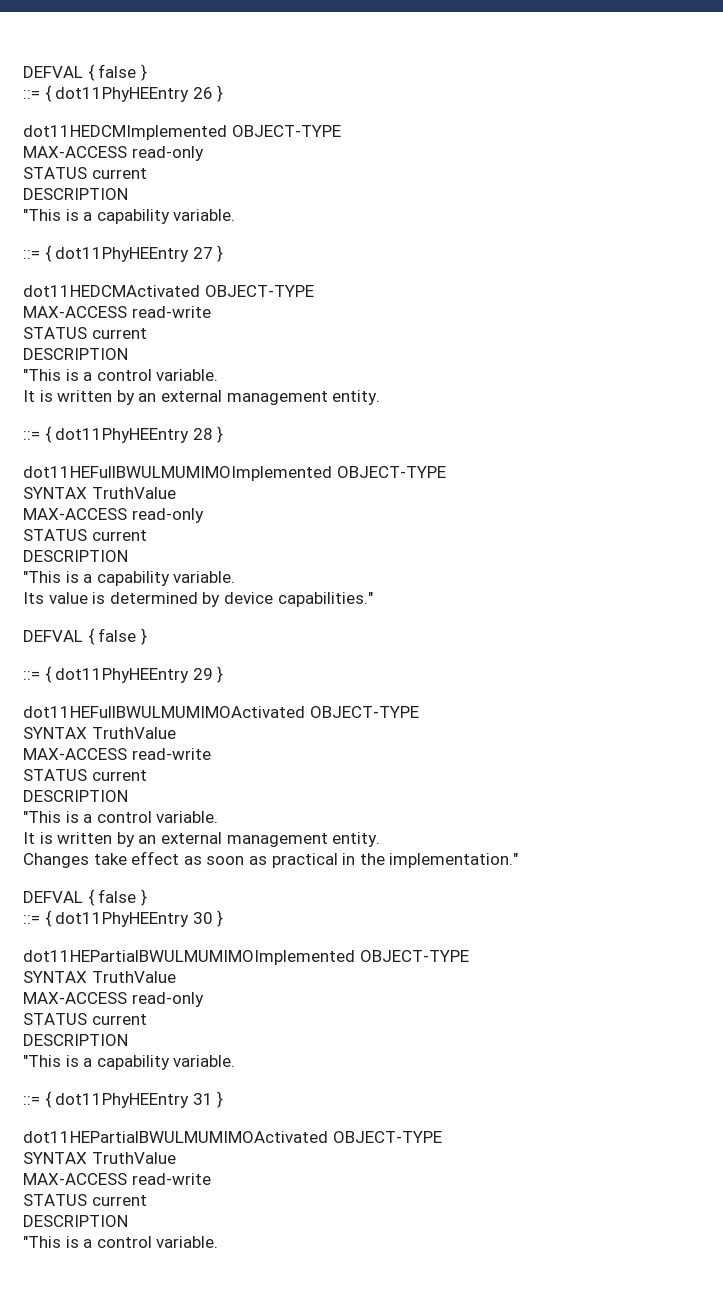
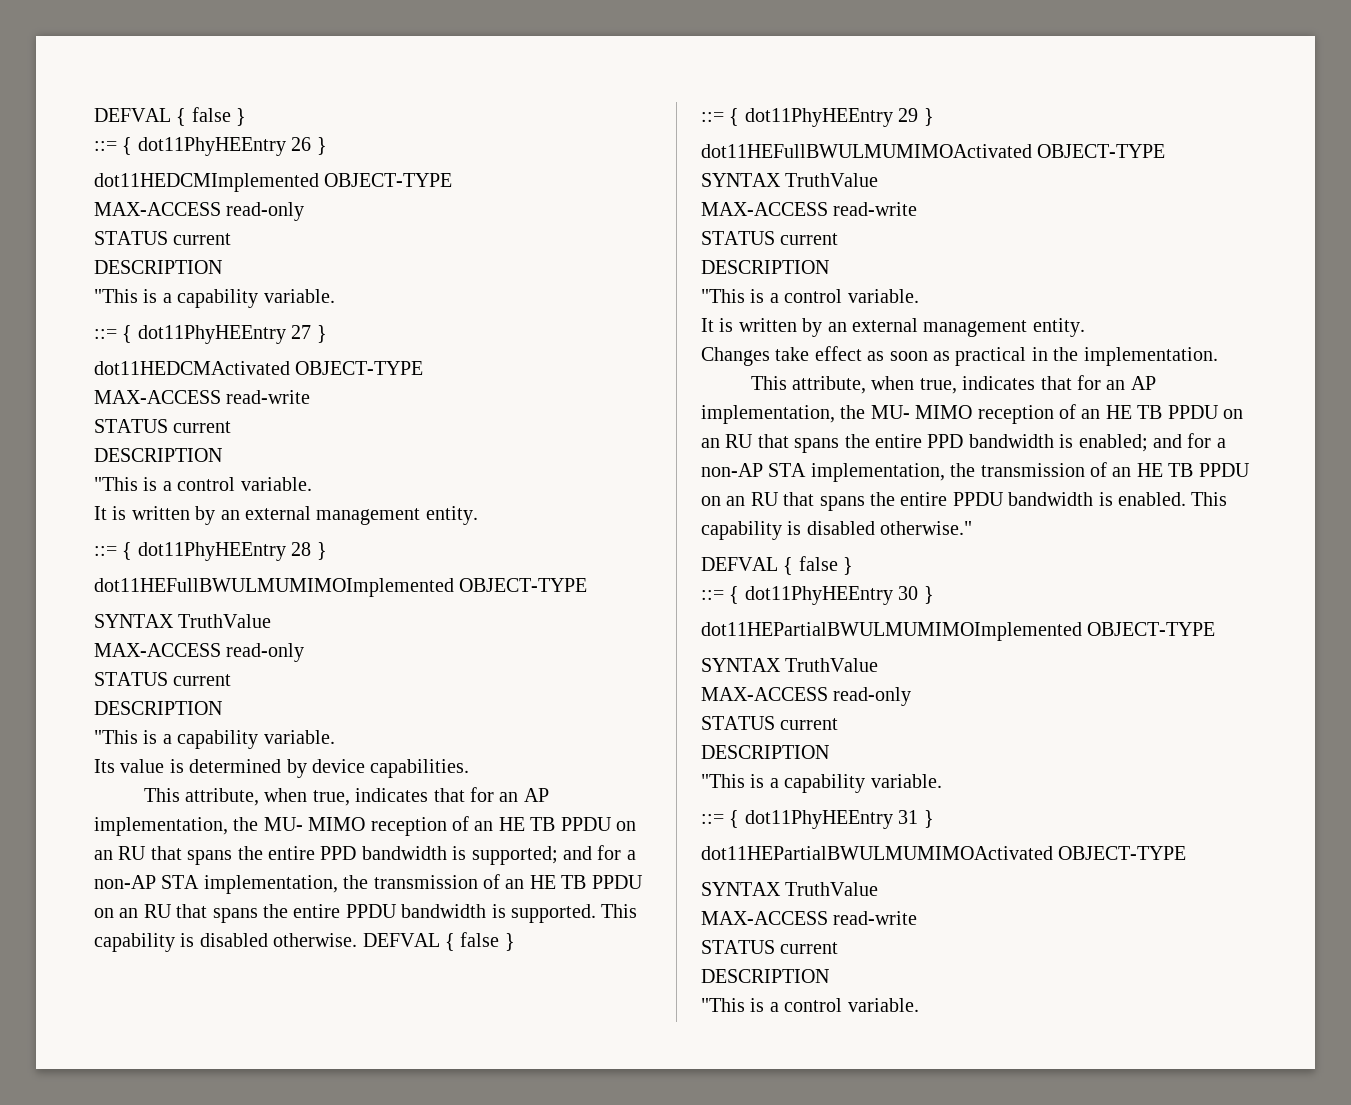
- Its value is determined by device capabilities."
- DEFVAL { false }
+ Its value is determined by device capabilities.
+ This attribute, when true, indicates that for an AP implementation, the MU- MIMO reception of an HE TB PPDU on an RU that spans the entire PPD bandwidth is supported; and for a non-AP STA implementation, the transmission of an HE TB PPDU on an RU that spans the entire PPDU bandwidth is supported. This capability is disabled otherwise. DEFVAL { false }
- Changes take effect as soon as practical in the implementation."
+ Changes take effect as soon as practical in the implementation.
+ This attribute, when true, indicates that for an AP implementation, the MU- MIMO reception of an HE TB PPDU on an RU that spans the entire PPD bandwidth is enabled; and for a non-AP STA implementation, the transmission of an HE TB PPDU on an RU that spans the entire PPDU bandwidth is enabled. This capability is disabled otherwise."

